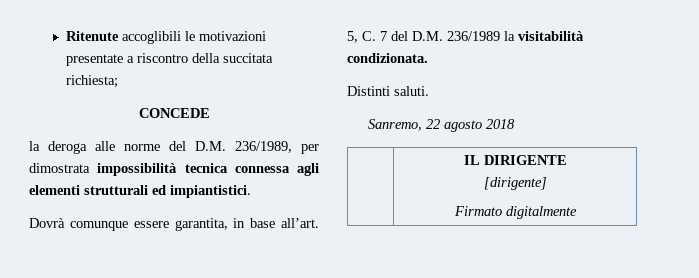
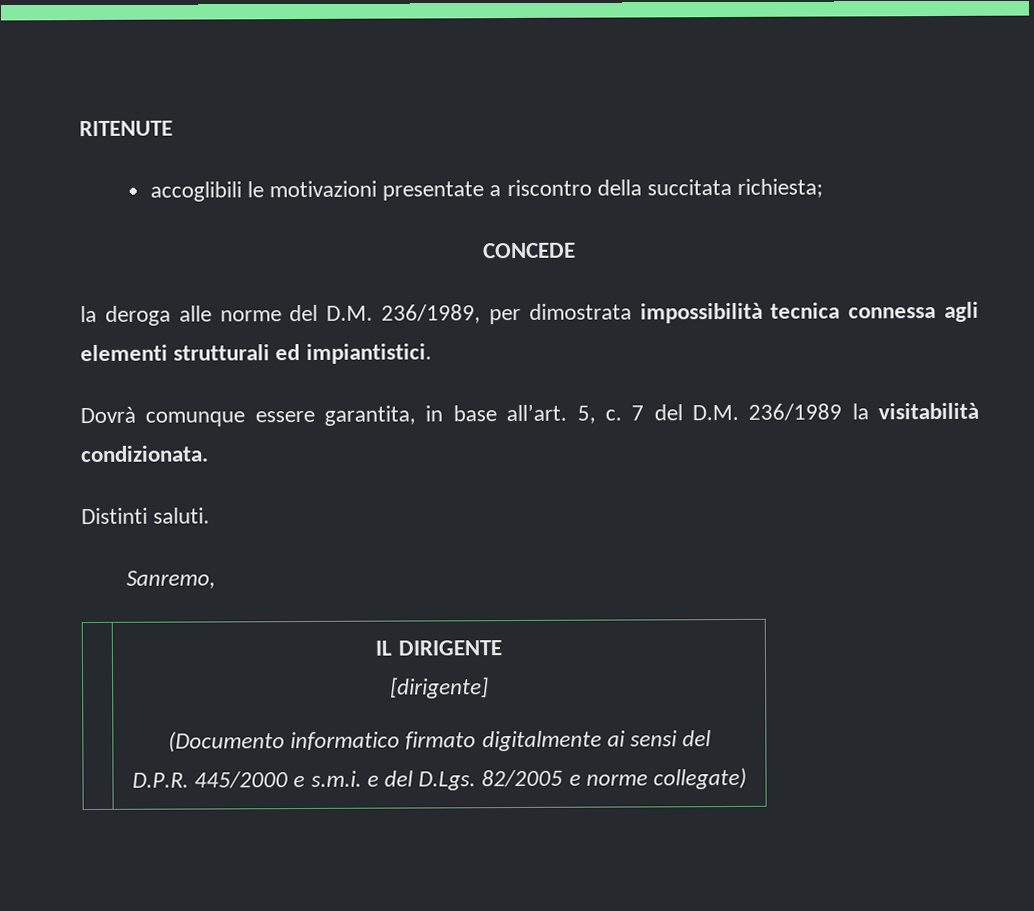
- Ritenute accoglibili le motivazioni presentate a riscontro della succitata richiesta;
+ RITENUTE
+ accoglibili le motivazioni presentate a riscontro della succitata richiesta;
- 5, C. 7 del D.M. 236/1989 la visitabilità condizionata.
+ 5, c. 7 del D.M. 236/1989 la visitabilità condizionata.
- Sanremo, 22 agosto 2018
+ Sanremo,
  | IL DIRIGENTE
  [dirigente]
- Firmato digitalmente
+ (Documento informatico firmato digitalmente ai sensi del
+ D.P.R. 445/2000 e s.m.i. e del D.Lgs. 82/2005 e norme collegate)

